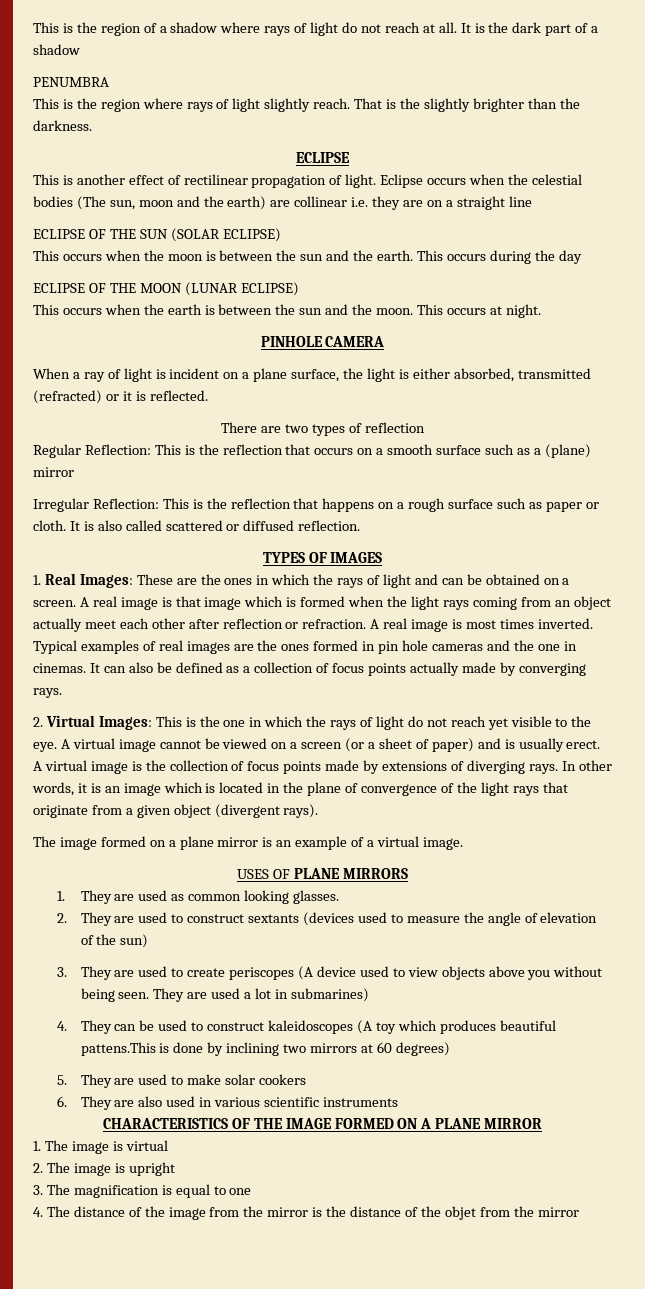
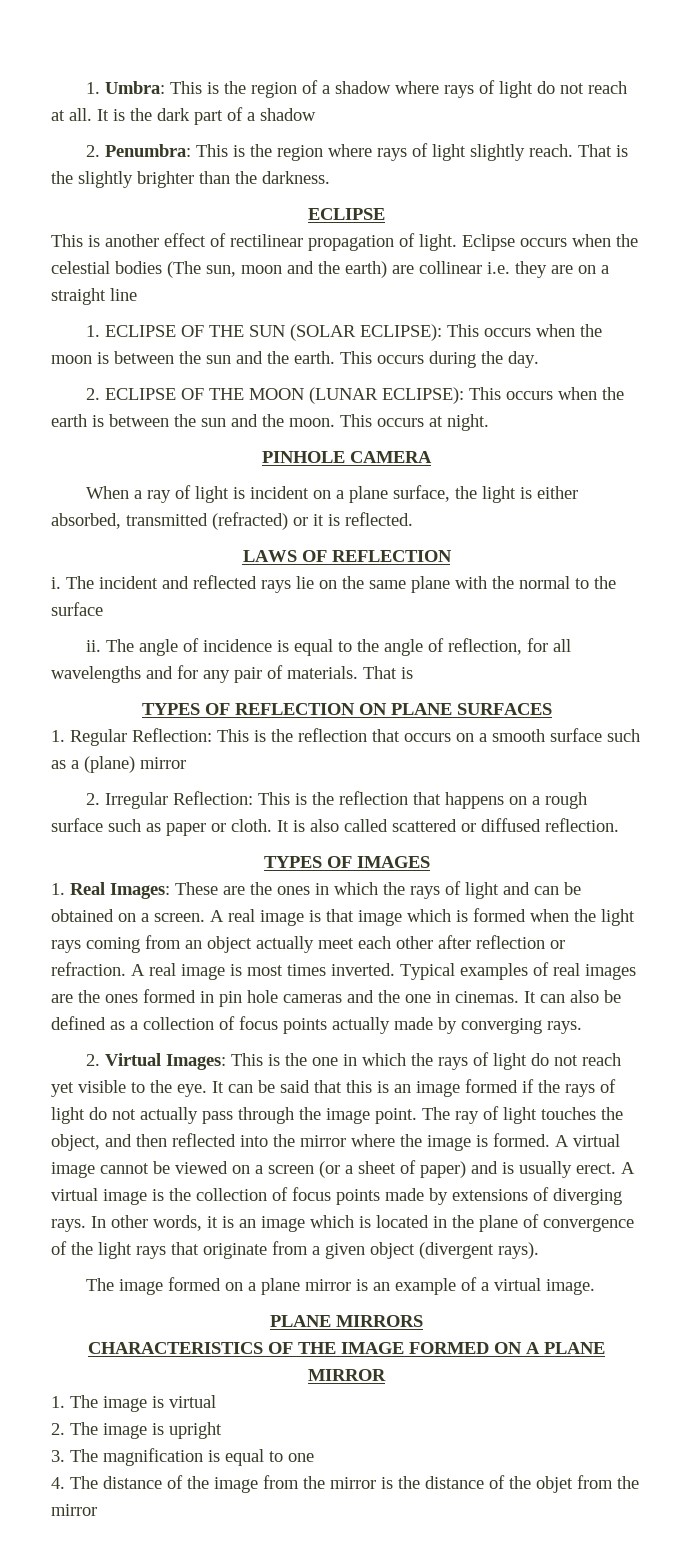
- This is the region of a shadow where rays of light do not reach at all.
+ 1. Umbra: This is the region of a shadow where rays of light do not reach at all.
- PENUMBRA
- This is the region where rays of light slightly reach.
+ 2. Penumbra: This is the region where rays of light slightly reach.
- ECLIPSE OF THE SUN (SOLAR ECLIPSE)
- This occurs when the moon is between the sun and the earth.
+ 1. ECLIPSE OF THE SUN (SOLAR ECLIPSE): This occurs when the moon is between the sun and the earth.
- This occurs during the day
- ECLIPSE OF THE MOON (LUNAR ECLIPSE)
- This occurs when the earth is between the sun and the moon.
+ This occurs during the day.
+ 2. ECLIPSE OF THE MOON (LUNAR ECLIPSE): This occurs when the earth is between the sun and the moon.
- There are two types of reflection
- Regular Reflection: This is the reflection that occurs on a smooth surface such as a (plane) mirror
+ LAWS OF REFLECTION
+ i. The incident and reflected rays lie on the same plane with the normal to the surface
+ ii. The angle of incidence is equal to the angle of reflection, for all wavelengths and for any pair of materials. That is
+ TYPES OF REFLECTION ON PLANE SURFACES
+ 1. Regular Reflection: This is the reflection that occurs on a smooth surface such as a (plane) mirror
- Irregular Reflection: This is the reflection that happens on a rough surface such as paper or cloth.
+ 2. Irregular Reflection: This is the reflection that happens on a rough surface such as paper or cloth.
+ It can be said that this is an image formed if the rays of light do not actually pass through the image point. The ray of light touches the object, and then reflected into the mirror where the image is formed.
- USES OF PLANE MIRRORS
+ PLANE MIRRORS
- 1. They are used as common looking glasses.
- 2. They are used to construct sextants (devices used to measure the angle of elevation of the sun)
- 3. They are used to create periscopes (A device used to view objects above you without being seen. They are used a lot in submarines)
- 4. They can be used to construct kaleidoscopes (A toy which produces beautiful pattens.This is done by inclining two mirrors at 60 degrees)
- 5. They are used to make solar cookers
- 6. They are also used in various scientific instruments

